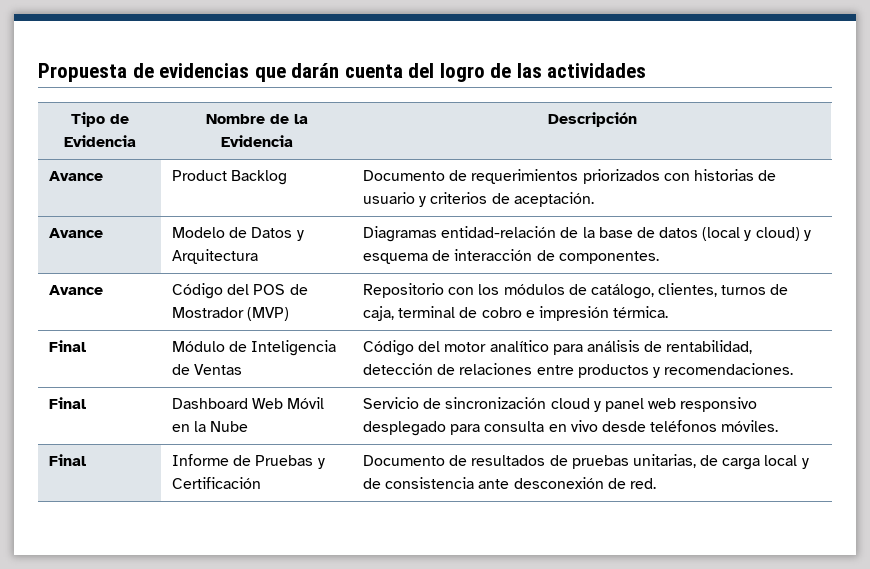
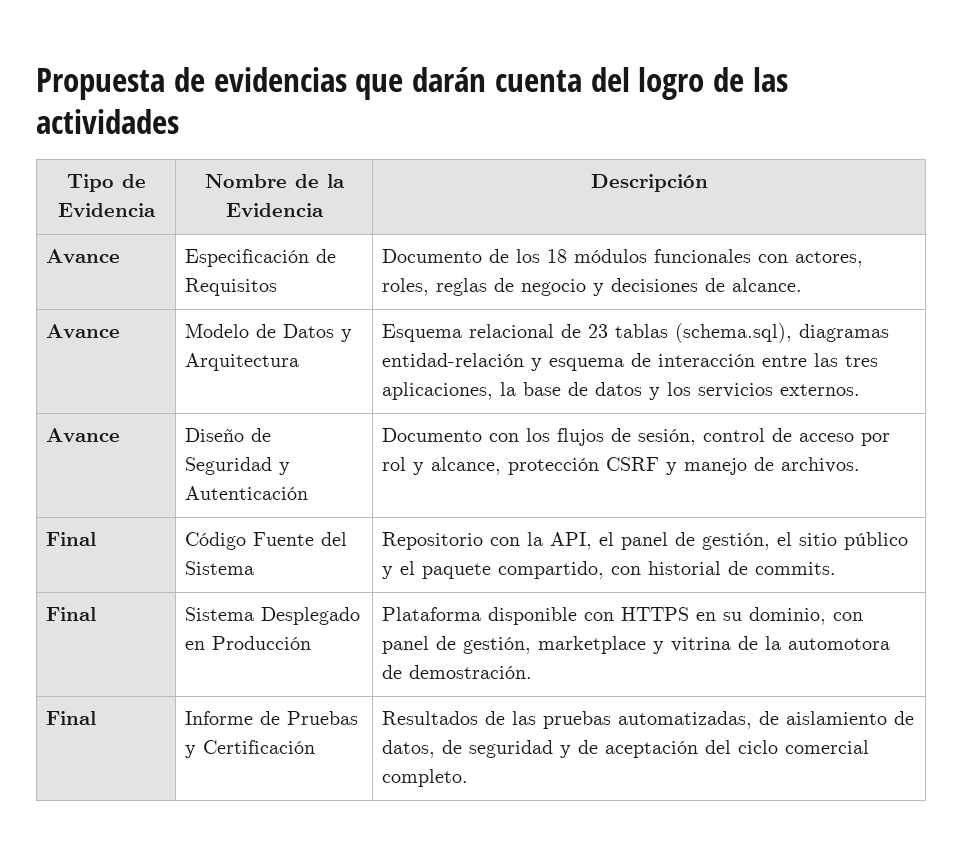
- Avance | Product Backlog | Documento de requerimientos priorizados con historias de usuario y criterios de aceptación.
+ Avance | Especificación de Requisitos | Documento de los 18 módulos funcionales con actores, roles, reglas de negocio y decisiones de alcance.
- Avance | Modelo de Datos y Arquitectura | Diagramas entidad-relación de la base de datos (local y cloud) y esquema de interacción de componentes.
- Avance | Código del POS de Mostrador (MVP) | Repositorio con los módulos de catálogo, clientes, turnos de caja, terminal de cobro e impresión térmica.
- Final | Módulo de Inteligencia de Ventas | Código del motor analítico para análisis de rentabilidad, detección de relaciones entre productos y recomendaciones.
- Final | Dashboard Web Móvil en la Nube | Servicio de sincronización cloud y panel web responsivo desplegado para consulta en vivo desde teléfonos móviles.
+ Avance | Modelo de Datos y Arquitectura | Esquema relacional de 23 tablas (schema.sql), diagramas entidad-relación y esquema de interacción entre las tres aplicaciones, la base de datos y los servicios externos.
+ Avance | Diseño de Seguridad y Autenticación | Documento con los flujos de sesión, control de acceso por rol y alcance, protección CSRF y manejo de archivos.
+ Final | Código Fuente del Sistema | Repositorio con la API, el panel de gestión, el sitio público y el paquete compartido, con historial de commits.
+ Final | Sistema Desplegado en Producción | Plataforma disponible con HTTPS en su dominio, con panel de gestión, marketplace y vitrina de la automotora de demostración.
- Final | Informe de Pruebas y Certificación | Documento de resultados de pruebas unitarias, de carga local y de consistencia ante desconexión de red.
+ Final | Informe de Pruebas y Certificación | Resultados de las pruebas automatizadas, de aislamiento de datos, de seguridad y de aceptación del ciclo comercial completo.

